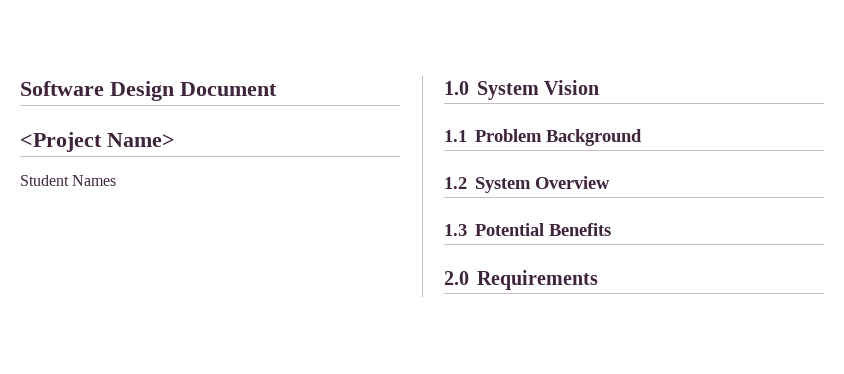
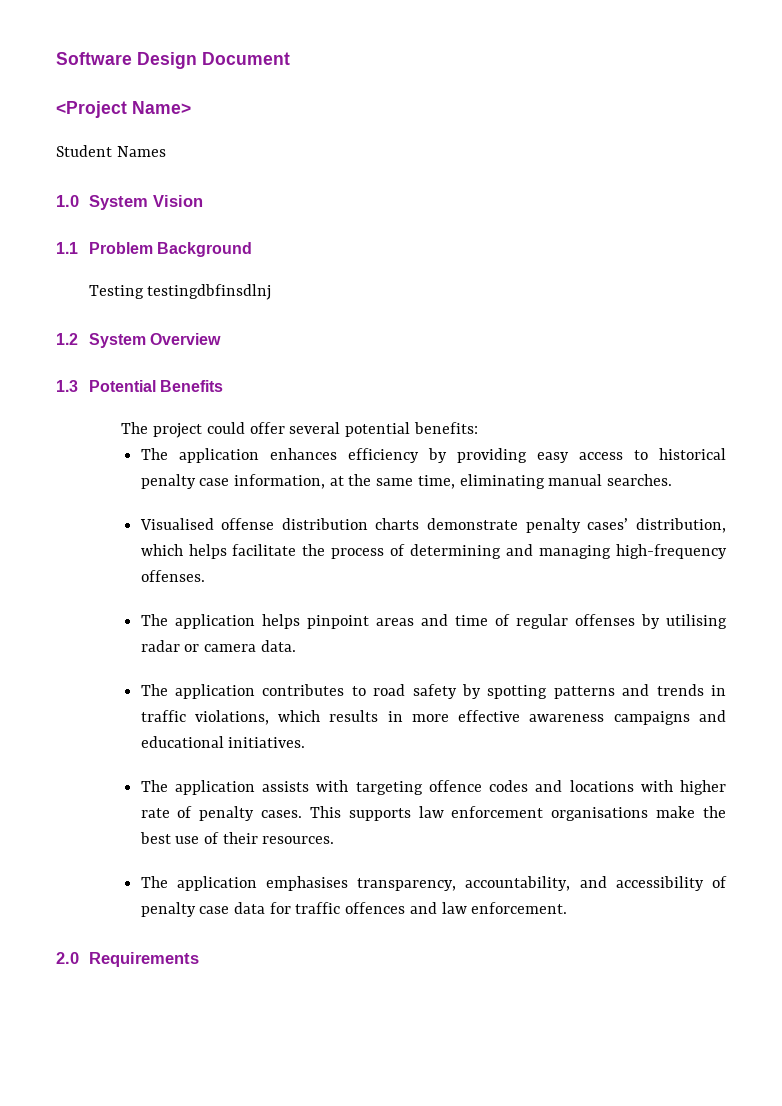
+ Testing testingdbfinsdlnj
+ The project could offer several potential benefits:
+ The application enhances efficiency by providing easy access to historical penalty case information, at the same time, eliminating manual searches.
+ Visualised offense distribution charts demonstrate penalty cases’ distribution, which helps facilitate the process of determining and managing high-frequency offenses.
+ The application helps pinpoint areas and time of regular offenses by utilising radar or camera data.
+ The application contributes to road safety by spotting patterns and trends in traffic violations, which results in more effective awareness campaigns and educational initiatives.
+ The application assists with targeting offence codes and locations with higher rate of penalty cases. This supports law enforcement organisations make the best use of their resources.
+ The application emphasises transparency, accountability, and accessibility of penalty case data for traffic offences and law enforcement.

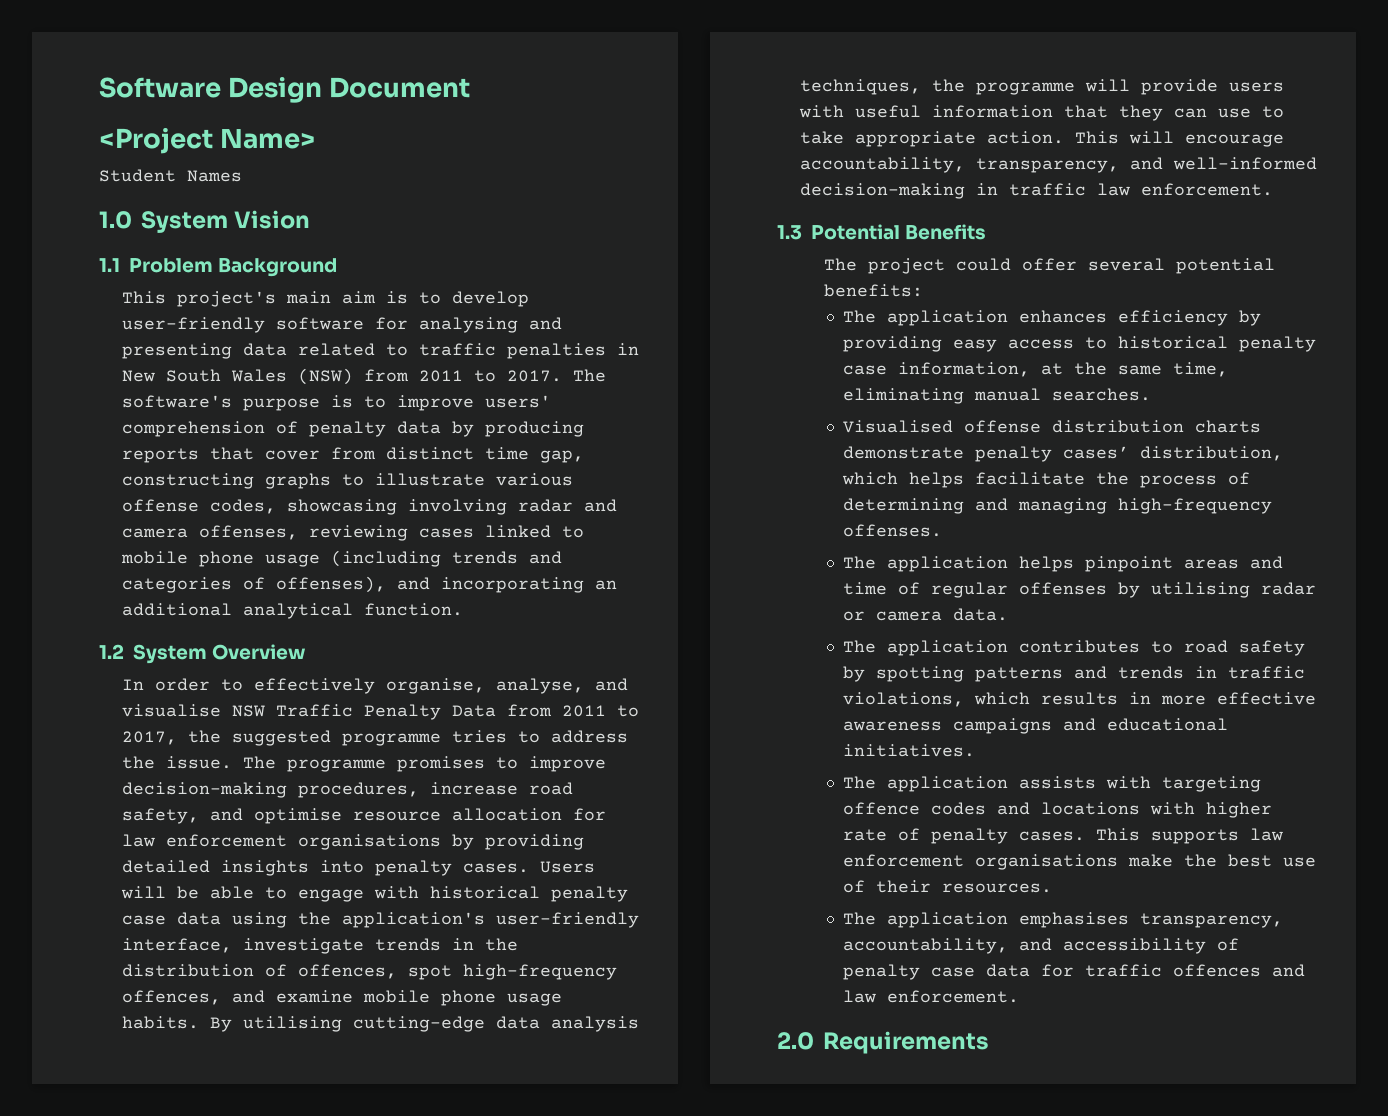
- Testing testingdbfinsdlnj
+ This project's main aim is to develop user-friendly software for analysing and presenting data related to traffic penalties in New South Wales (NSW) from 2011 to 2017. The software's purpose is to improve users' comprehension of penalty data by producing reports that cover from distinct time gap, constructing graphs to illustrate various offense codes, showcasing involving radar and camera offenses, reviewing cases linked to mobile phone usage (including trends and categories of offenses), and incorporating an additional analytical function.
  1.2 System Overview
+ In order to effectively organise, analyse, and visualise NSW Traffic Penalty Data from 2011 to 2017, the suggested programme tries to address the issue. The programme promises to improve decision-making procedures, increase road safety, and optimise resource allocation for law enforcement organisations by providing detailed insights into penalty cases. Users will be able to engage with historical penalty case data using the application's user-friendly interface, investigate trends in the distribution of offences, spot high-frequency offences, and examine mobile phone usage habits. By utilising cutting-edge data analysis techniques, the programme will provide users with useful information that they can use to take appropriate action. This will encourage accountability, transparency, and well-informed decision-making in traffic law enforcement.

